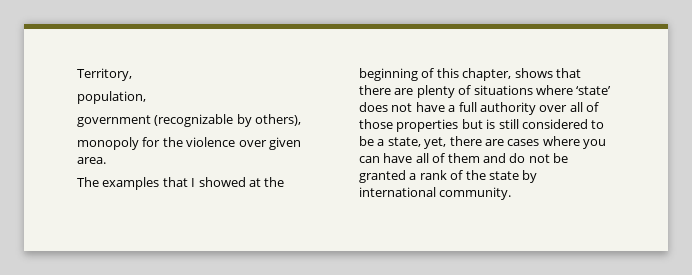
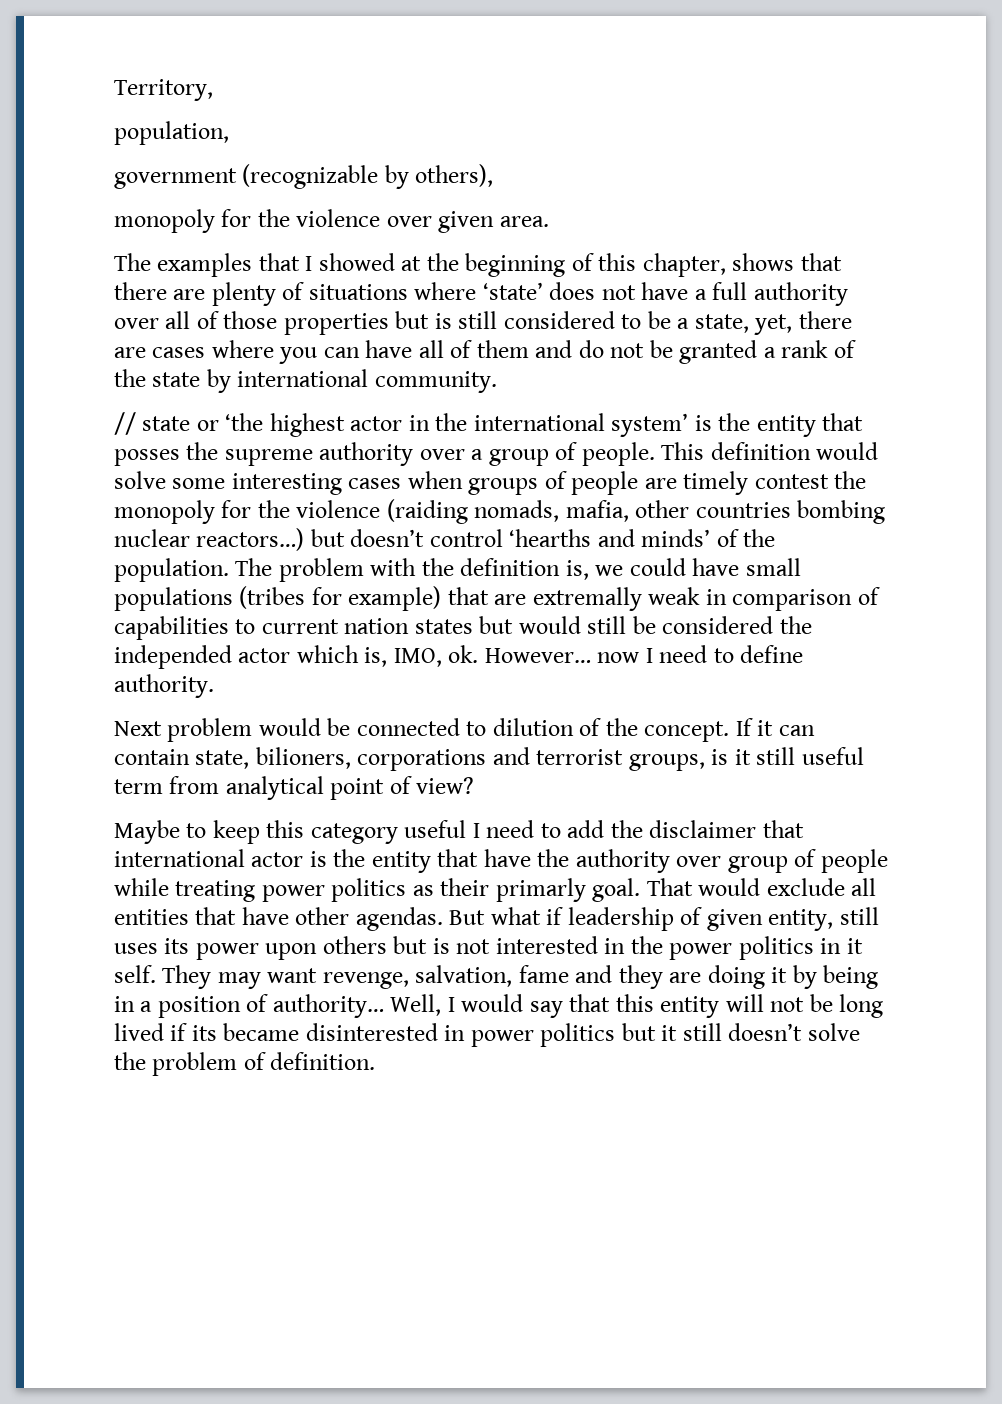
+ // state or ‘the highest actor in the international system’ is the entity that posses the supreme authority over a group of people. This definition would solve some interesting cases when groups of people are timely contest the monopoly for the violence (raiding nomads, mafia, other countries bombing nuclear reactors…) but doesn’t control ‘hearths and minds’ of the population. The problem with the definition is, we could have small populations (tribes for example) that are extremally weak in comparison of capabilities to current nation states but would still be considered the independed actor which is, IMO, ok. However… now I need to define authority.
+ Next problem would be connected to dilution of the concept. If it can contain state, bilioners, corporations and terrorist groups, is it still useful term from analytical point of view?
+ Maybe to keep this category useful I need to add the disclaimer that international actor is the entity that have the authority over group of people while treating power politics as their primarly goal. That would exclude all entities that have other agendas. But what if leadership of given entity, still uses its power upon others but is not interested in the power politics in it self. They may want revenge, salvation, fame and they are doing it by being in a position of authority… Well, I would say that this entity will not be long lived if its became disinterested in power politics but it still doesn’t solve the problem of definition.

